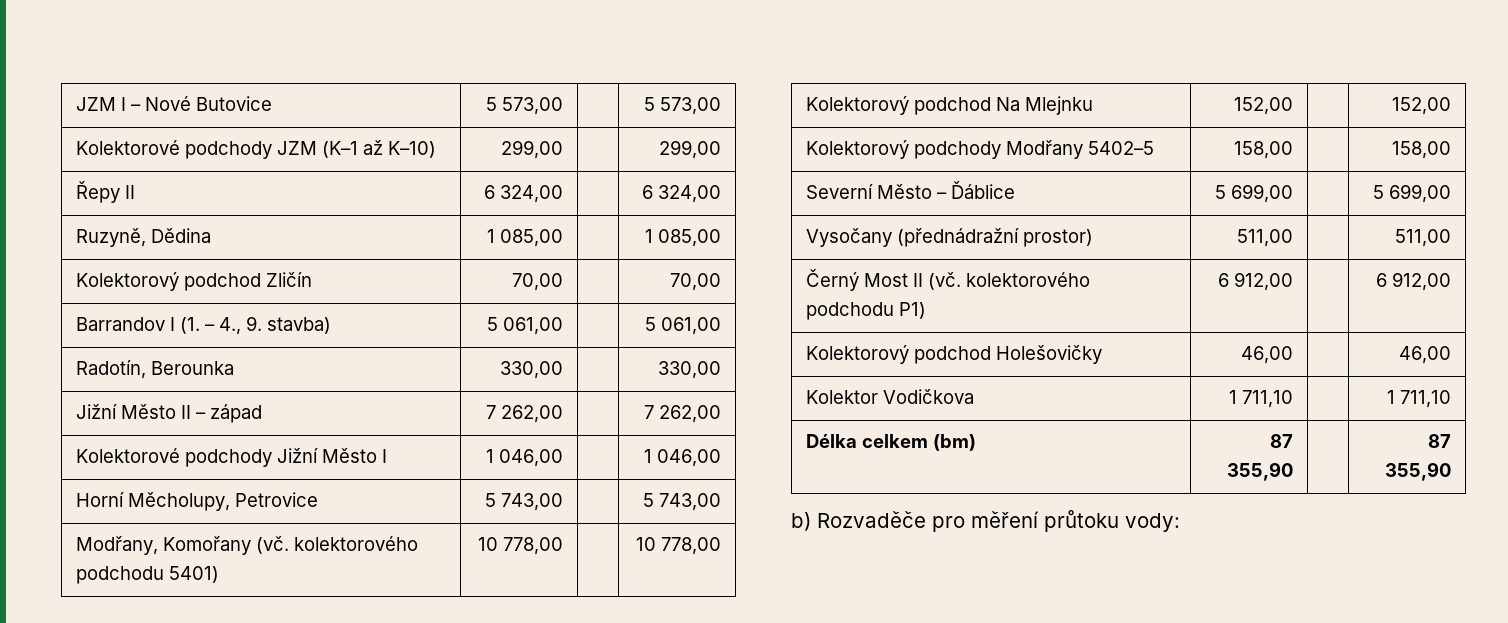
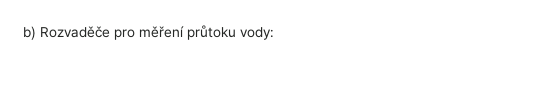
- JZM I – Nové Butovice | 5 573,00 | | 5 573,00
- Kolektorové podchody JZM (K–1 až K–10) | 299,00 | | 299,00
- Řepy II | 6 324,00 | | 6 324,00
- Ruzyně, Dědina | 1 085,00 | | 1 085,00
- Kolektorový podchod Zličín | 70,00 | | 70,00
- Barrandov I (1. – 4., 9. stavba) | 5 061,00 | | 5 061,00
- Radotín, Berounka | 330,00 | | 330,00
- Jižní Město II – západ | 7 262,00 | | 7 262,00
- Kolektorové podchody Jižní Město I | 1 046,00 | | 1 046,00
- Horní Měcholupy, Petrovice | 5 743,00 | | 5 743,00
- Modřany, Komořany (vč. kolektorového podchodu 5401) | 10 778,00 | | 10 778,00
- Kolektorový podchod Na Mlejnku | 152,00 | | 152,00
- Kolektorový podchody Modřany 5402–5 | 158,00 | | 158,00
- Severní Město – Ďáblice | 5 699,00 | | 5 699,00
- Vysočany (přednádražní prostor) | 511,00 | | 511,00
- Černý Most II (vč. kolektorového podchodu P1) | 6 912,00 | | 6 912,00
- Kolektorový podchod Holešovičky | 46,00 | | 46,00
- Kolektor Vodičkova | 1 711,10 | | 1 711,10
- Délka celkem (bm) | 87 355,90 | | 87 355,90

